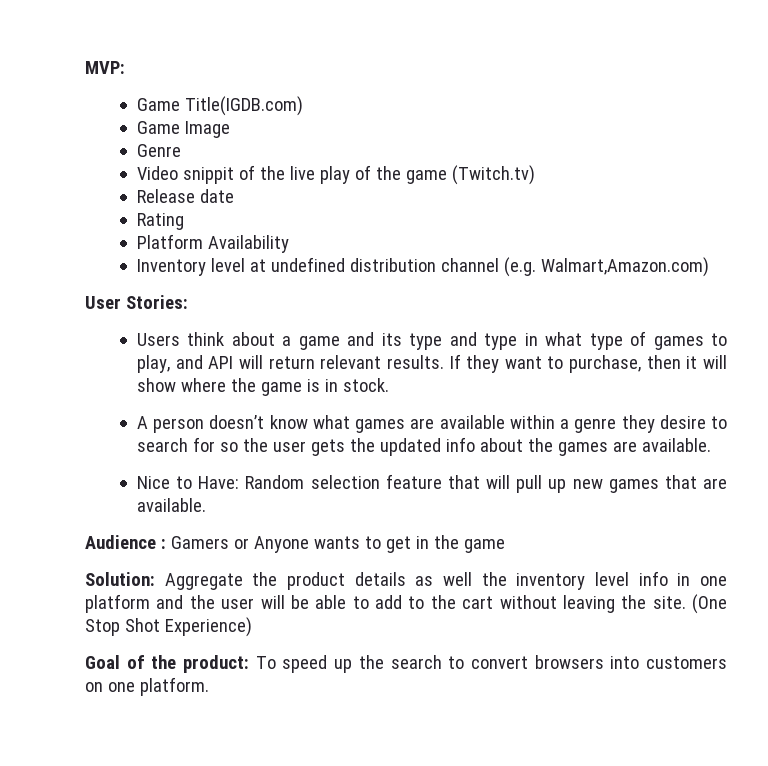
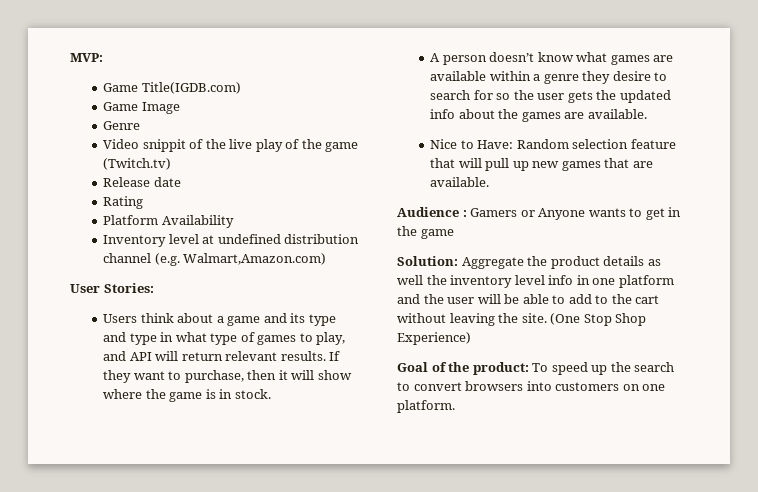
- (One Stop Shot Experience)
+ (One Stop Shop Experience)

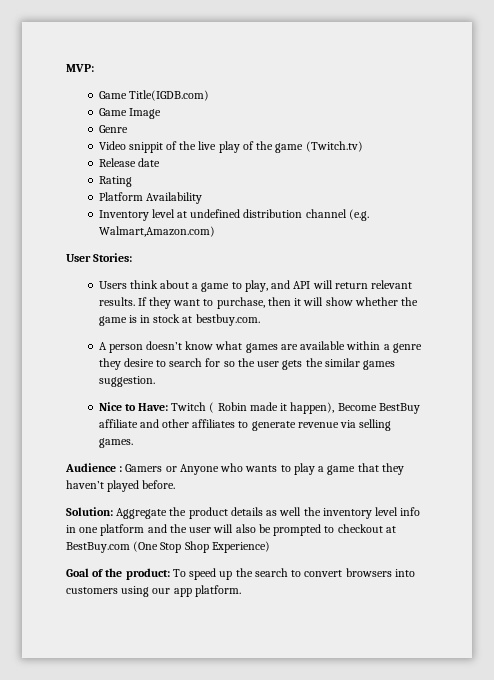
- Users think about a game and its type and type in what type of games to play, and API will return relevant results.
+ Users think about a game to play, and API will return relevant results.
- If they want to purchase, then it will show where the game is in stock.
+ If they want to purchase, then it will show whether the game is in stock at bestbuy.com.
- A person doesn’t know what games are available within a genre they desire to search for so the user gets the updated info about the games are available.
- Nice to Have: Random selection feature that will pull up new games that are available.
+ A person doesn’t know what games are available within a genre they desire to search for so the user gets the similar games suggestion.
+ Nice to Have: Twitch ( Robin made it happen), Become BestBuy affiliate and other affiliates to generate revenue via selling games.
- Audience : Gamers or Anyone wants to get in the game
+ Audience : Gamers or Anyone who wants to play a game that they haven’t played before.
- Solution: Aggregate the product details as well the inventory level info in one platform and the user will be able to add to the cart without leaving the site. (One Stop Shop Experience)
+ Solution: Aggregate the product details as well the inventory level info in one platform and the user will also be prompted to checkout at BestBuy.com (One Stop Shop Experience)
- Goal of the product: To speed up the search to convert browsers into customers on one platform.
+ Goal of the product: To speed up the search to convert browsers into customers using our app platform.

